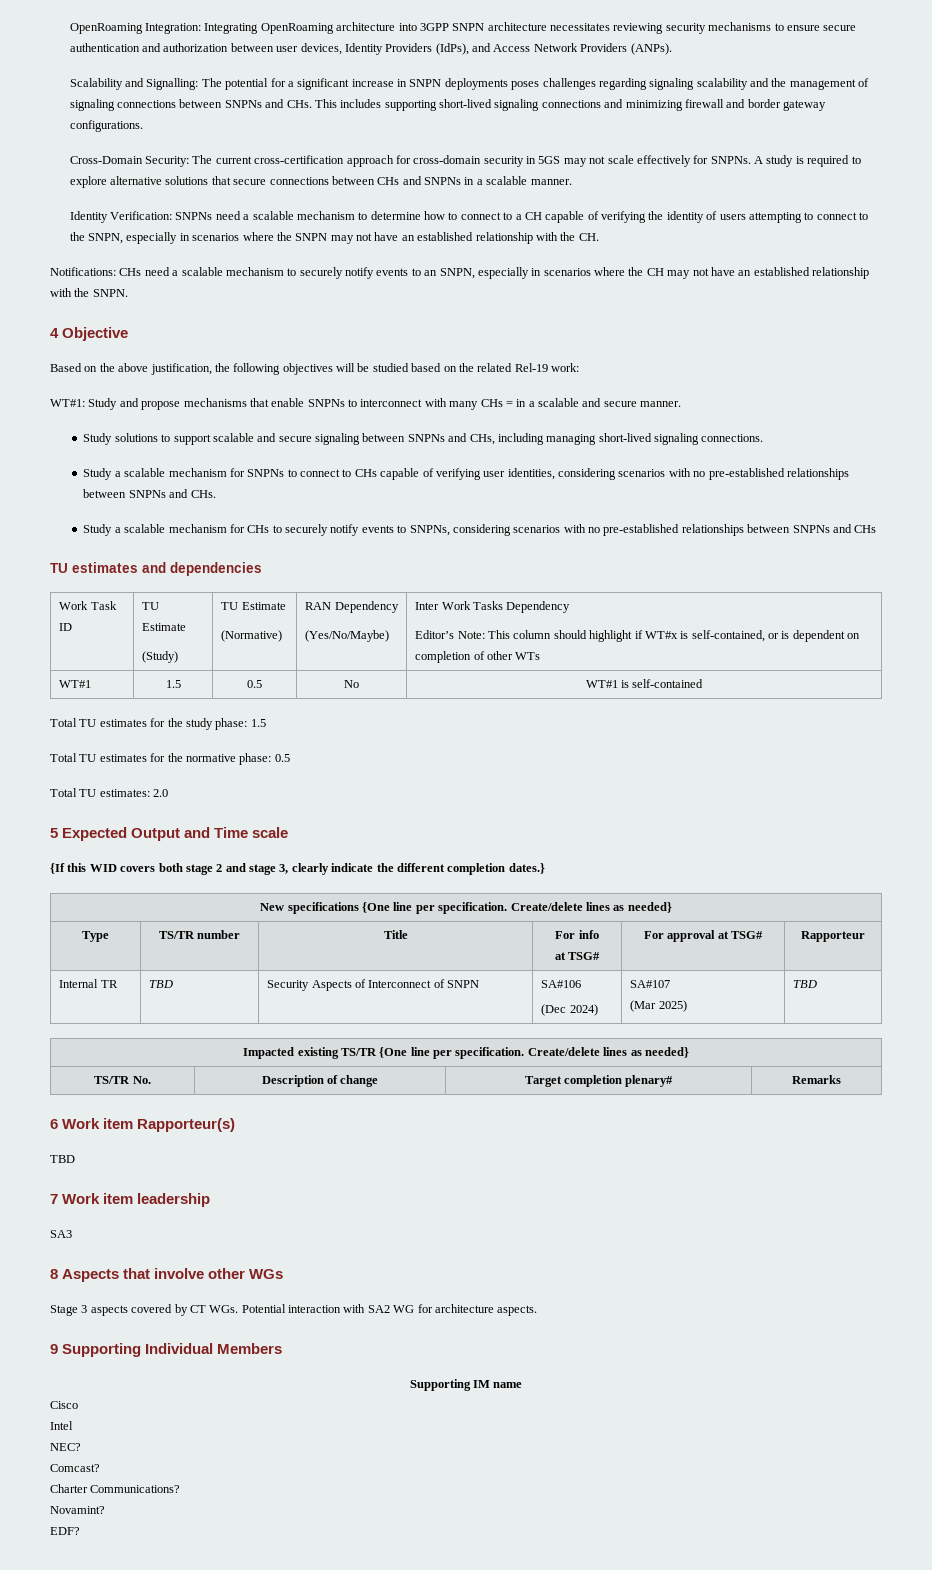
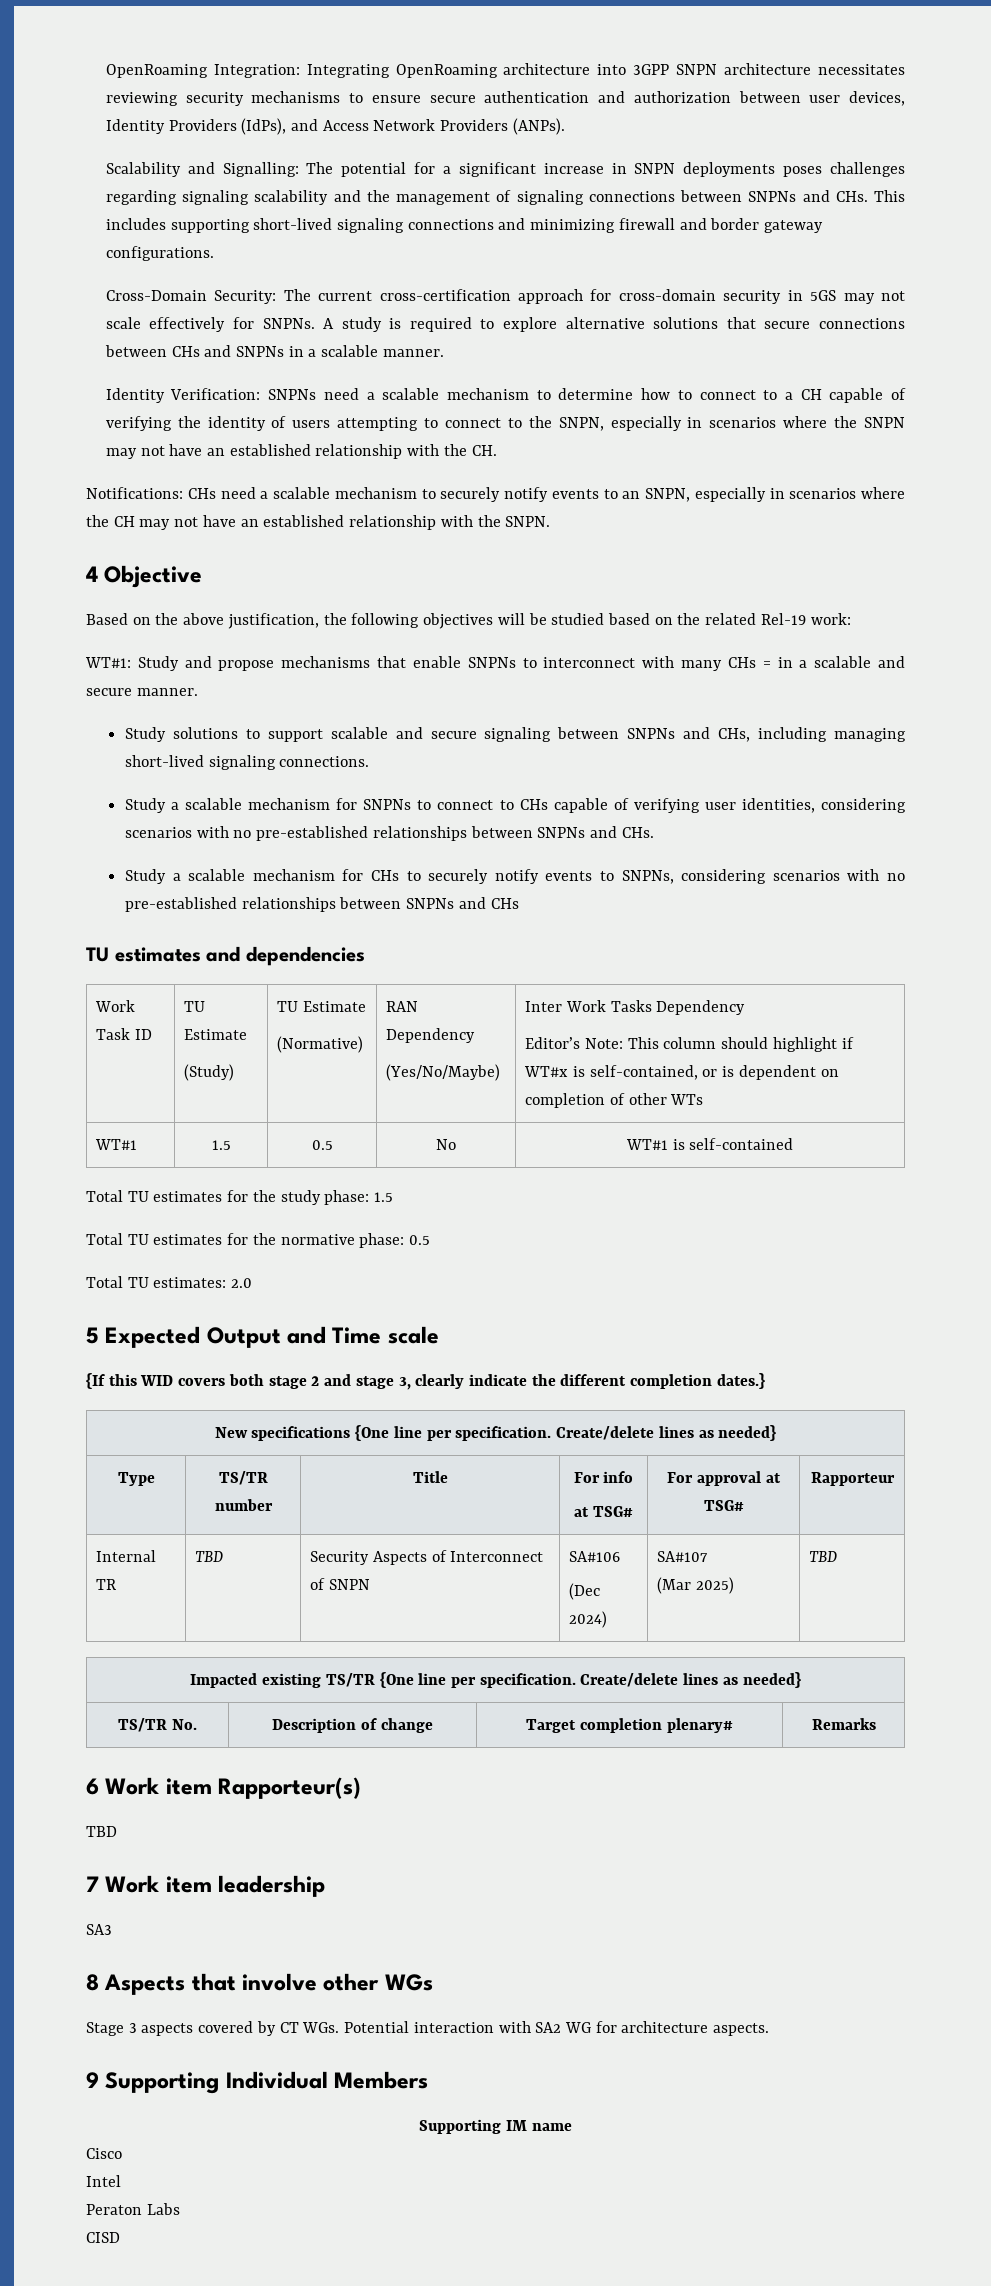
- NEC?
- Comcast?
- Charter Communications?
- Novamint?
- EDF?
+ Peraton Labs
+ CISD

